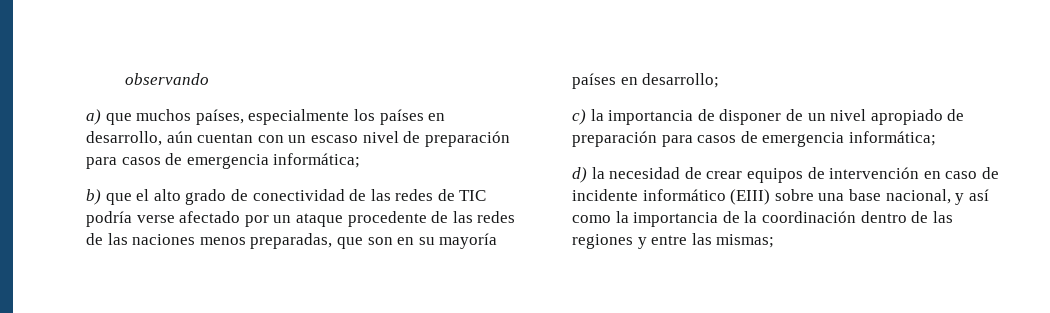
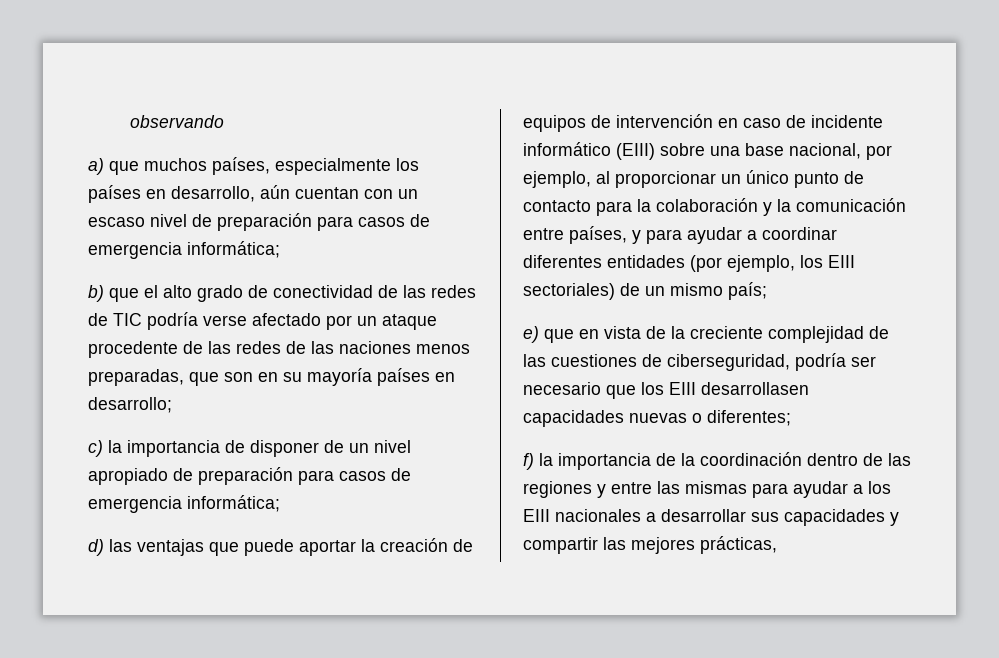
- d) la necesidad de crear equipos de intervención en caso de incidente informático (EIII) sobre una base nacional, y así como la importancia de la coordinación dentro de las regiones y entre las mismas;
+ d) las ventajas que puede aportar la creación de equipos de intervención en caso de incidente informático (EIII) sobre una base nacional, por ejemplo, al proporcionar un único punto de contacto para la colaboración y la comunicación entre países, y para ayudar a coordinar diferentes entidades (por ejemplo, los EIII sectoriales) de un mismo país;
+ e) que en vista de la creciente complejidad de las cuestiones de ciberseguridad, podría ser necesario que los EIII desarrollasen capacidades nuevas o diferentes;
+ f) la importancia de la coordinación dentro de las regiones y entre las mismas para ayudar a los EIII nacionales a desarrollar sus capacidades y compartir las mejores prácticas,

